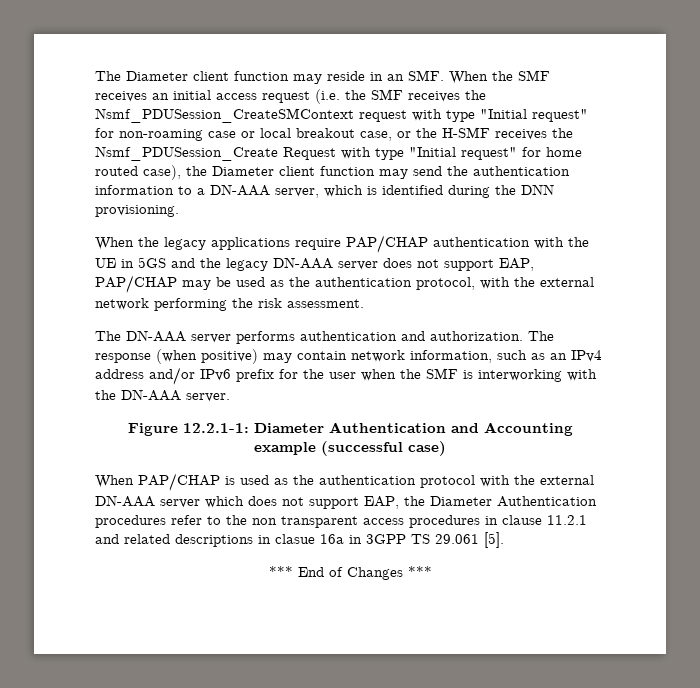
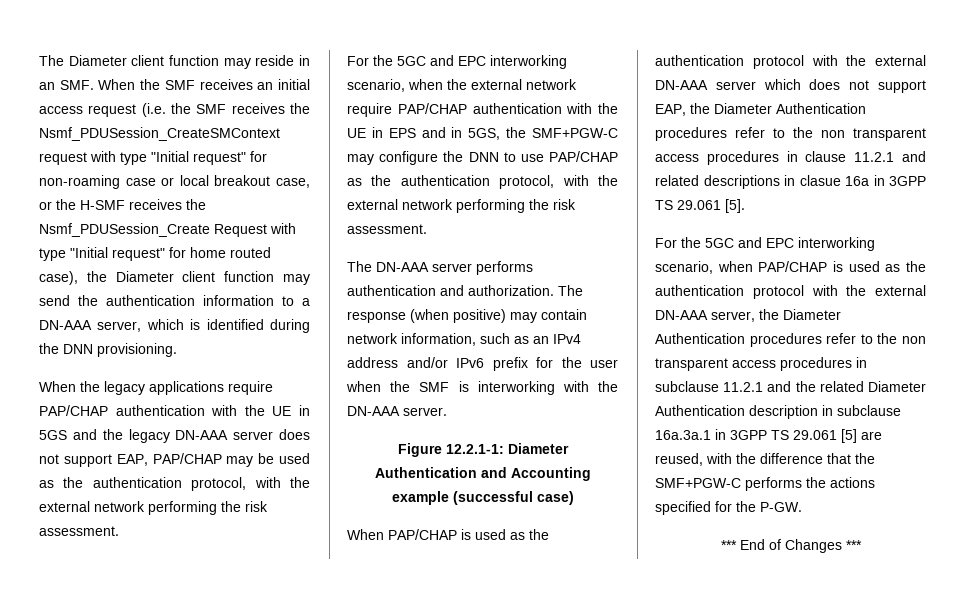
+ For the 5GC and EPC interworking scenario, when the external network require PAP/CHAP authentication with the UE in EPS and in 5GS, the SMF+PGW-C may configure the DNN to use PAP/CHAP as the authentication protocol, with the external network performing the risk assessment.
+ For the 5GC and EPC interworking scenario, when PAP/CHAP is used as the authentication protocol with the external DN-AAA server, the Diameter Authentication procedures refer to the non transparent access procedures in subclause 11.2.1 and the related Diameter Authentication description in subclause 16a.3a.1 in 3GPP TS 29.061 [5] are reused, with the difference that the SMF+PGW-C performs the actions specified for the P-GW.

